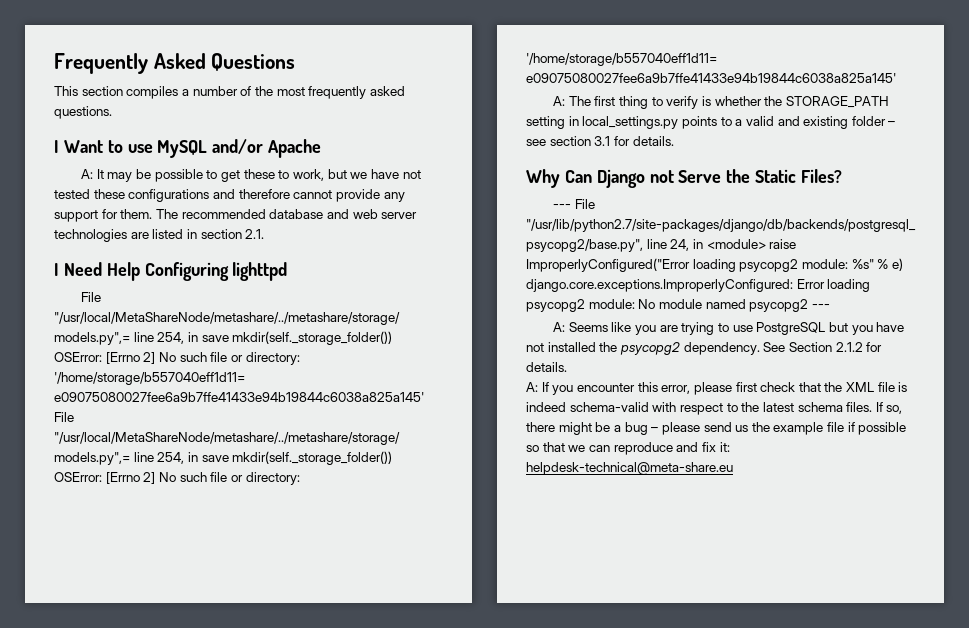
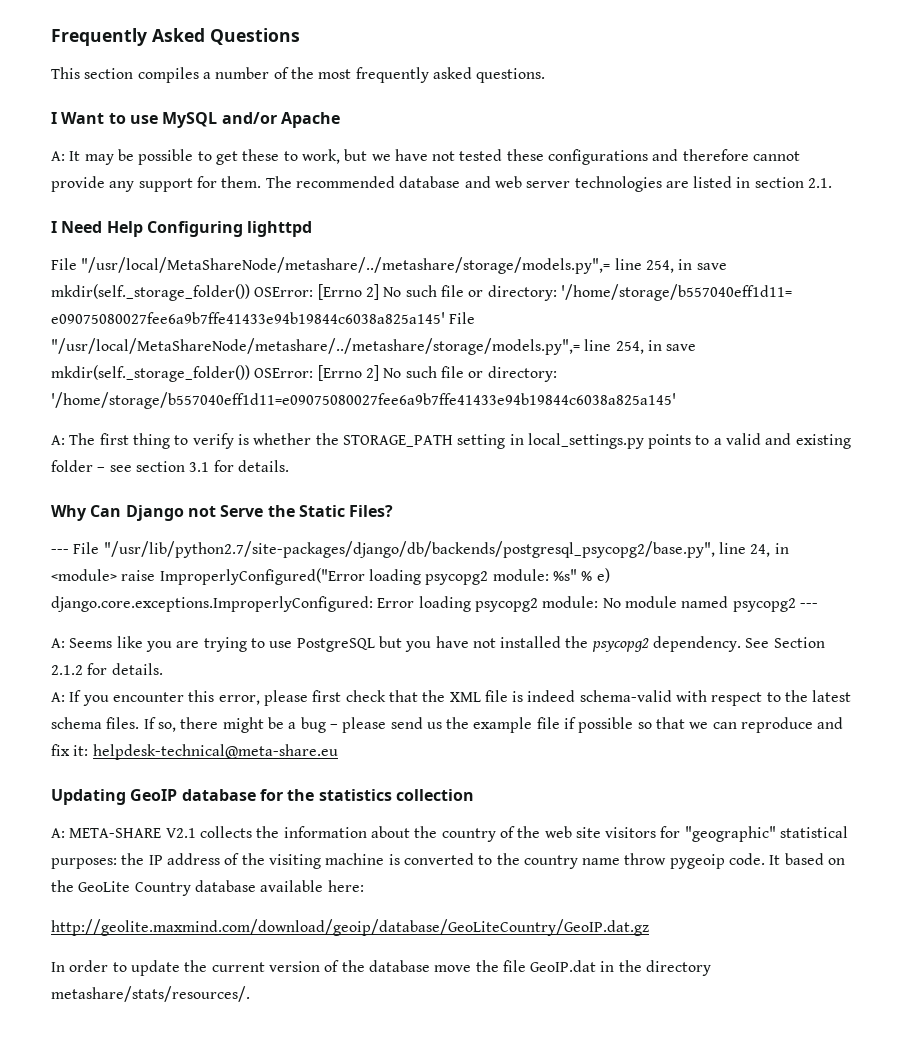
+ Updating GeoIP database for the statistics collection
+ A: META-SHARE V2.1 collects the information about the country of the web site visitors for "geographic" statistical purposes: the IP address of the visiting machine is converted to the country name throw pygeoip code. It based on the GeoLite Country database available here:
+ http://geolite.maxmind.com/download/geoip/database/GeoLiteCountry/GeoIP.dat.gz
+ In order to update the current version of the database move the file GeoIP.dat in the directory metashare/stats/resources/.

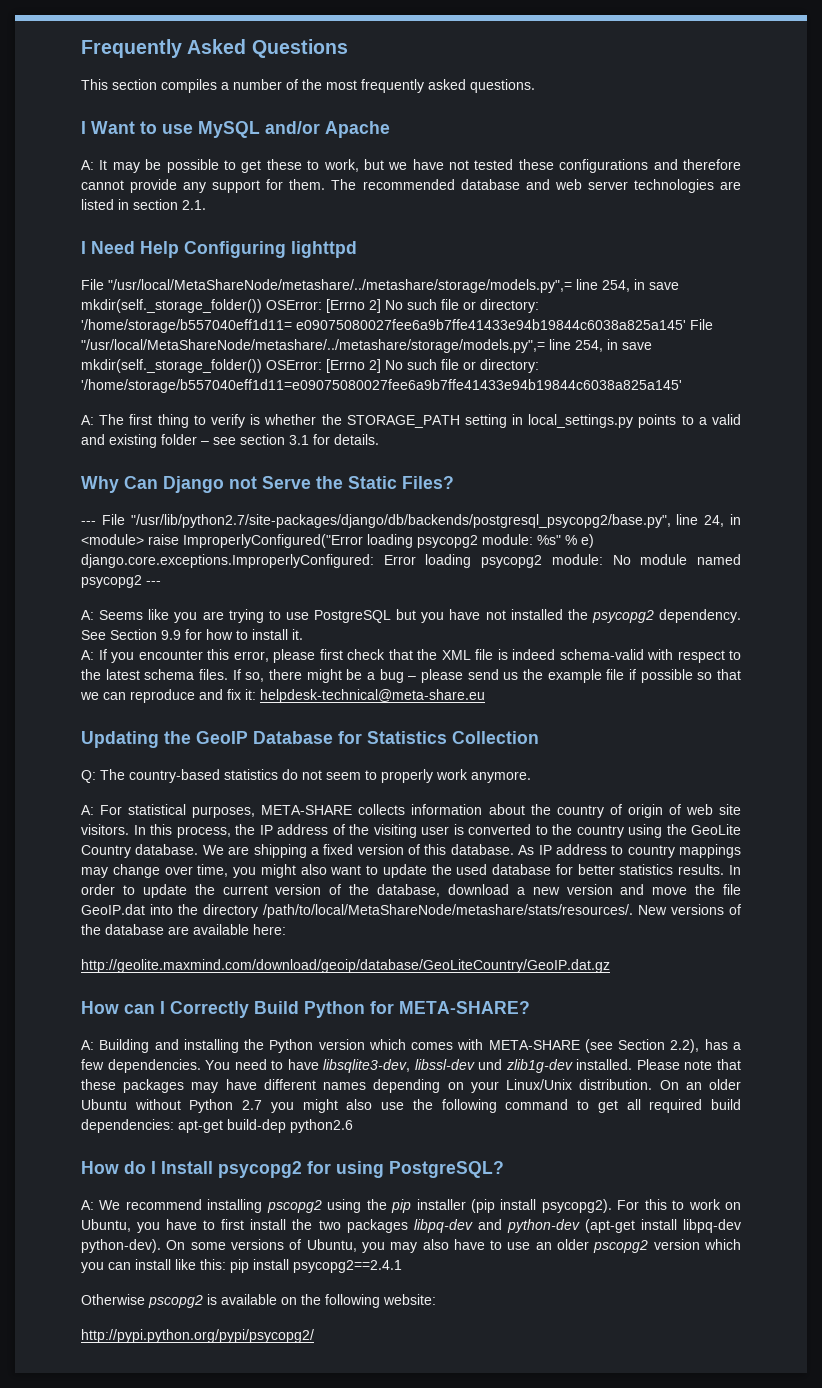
- See Section 2.1.2 for details.
+ See Section 9.9 for how to install it.
- Updating GeoIP database for the statistics collection
- A: META-SHARE V2.1 collects the information about the country of the web site visitors for "geographic" statistical purposes: the IP address of the visiting machine is converted to the country name throw pygeoip code. It based on the GeoLite Country database available here:
+ Updating the GeoIP Database for Statistics Collection
+ Q: The country-based statistics do not seem to properly work anymore.
+ A: For statistical purposes, META-SHARE collects information about the country of origin of web site visitors. In this process, the IP address of the visiting user is converted to the country using the GeoLite Country database. We are shipping a fixed version of this database. As IP address to country mappings may change over time, you might also want to update the used database for better statistics results. In order to update the current version of the database, download a new version and move the file GeoIP.dat into the directory /path/to/local/MetaShareNode/metashare/stats/resources/. New versions of the database are available here:
  http://geolite.maxmind.com/download/geoip/database/GeoLiteCountry/GeoIP.dat.gz
- In order to update the current version of the database move the file GeoIP.dat in the directory metashare/stats/resources/.
+ How can I Correctly Build Python for META-SHARE?
+ A: Building and installing the Python version which comes with META-SHARE (see Section 2.2), has a few dependencies. You need to have libsqlite3-dev, libssl-dev und zlib1g-dev installed. Please note that these packages may have different names depending on your Linux/Unix distribution. On an older Ubuntu without Python 2.7 you might also use the following command to get all required build dependencies: apt-get build-dep python2.6
+ How do I Install psycopg2 for using PostgreSQL?
+ A: We recommend installing pscopg2 using the pip installer (pip install psycopg2). For this to work on Ubuntu, you have to first install the two packages libpq-dev and python-dev (apt-get install libpq-dev python-dev). On some versions of Ubuntu, you may also have to use an older pscopg2 version which you can install like this: pip install psycopg2==2.4.1
+ Otherwise pscopg2 is available on the following website:
+ http://pypi.python.org/pypi/psycopg2/

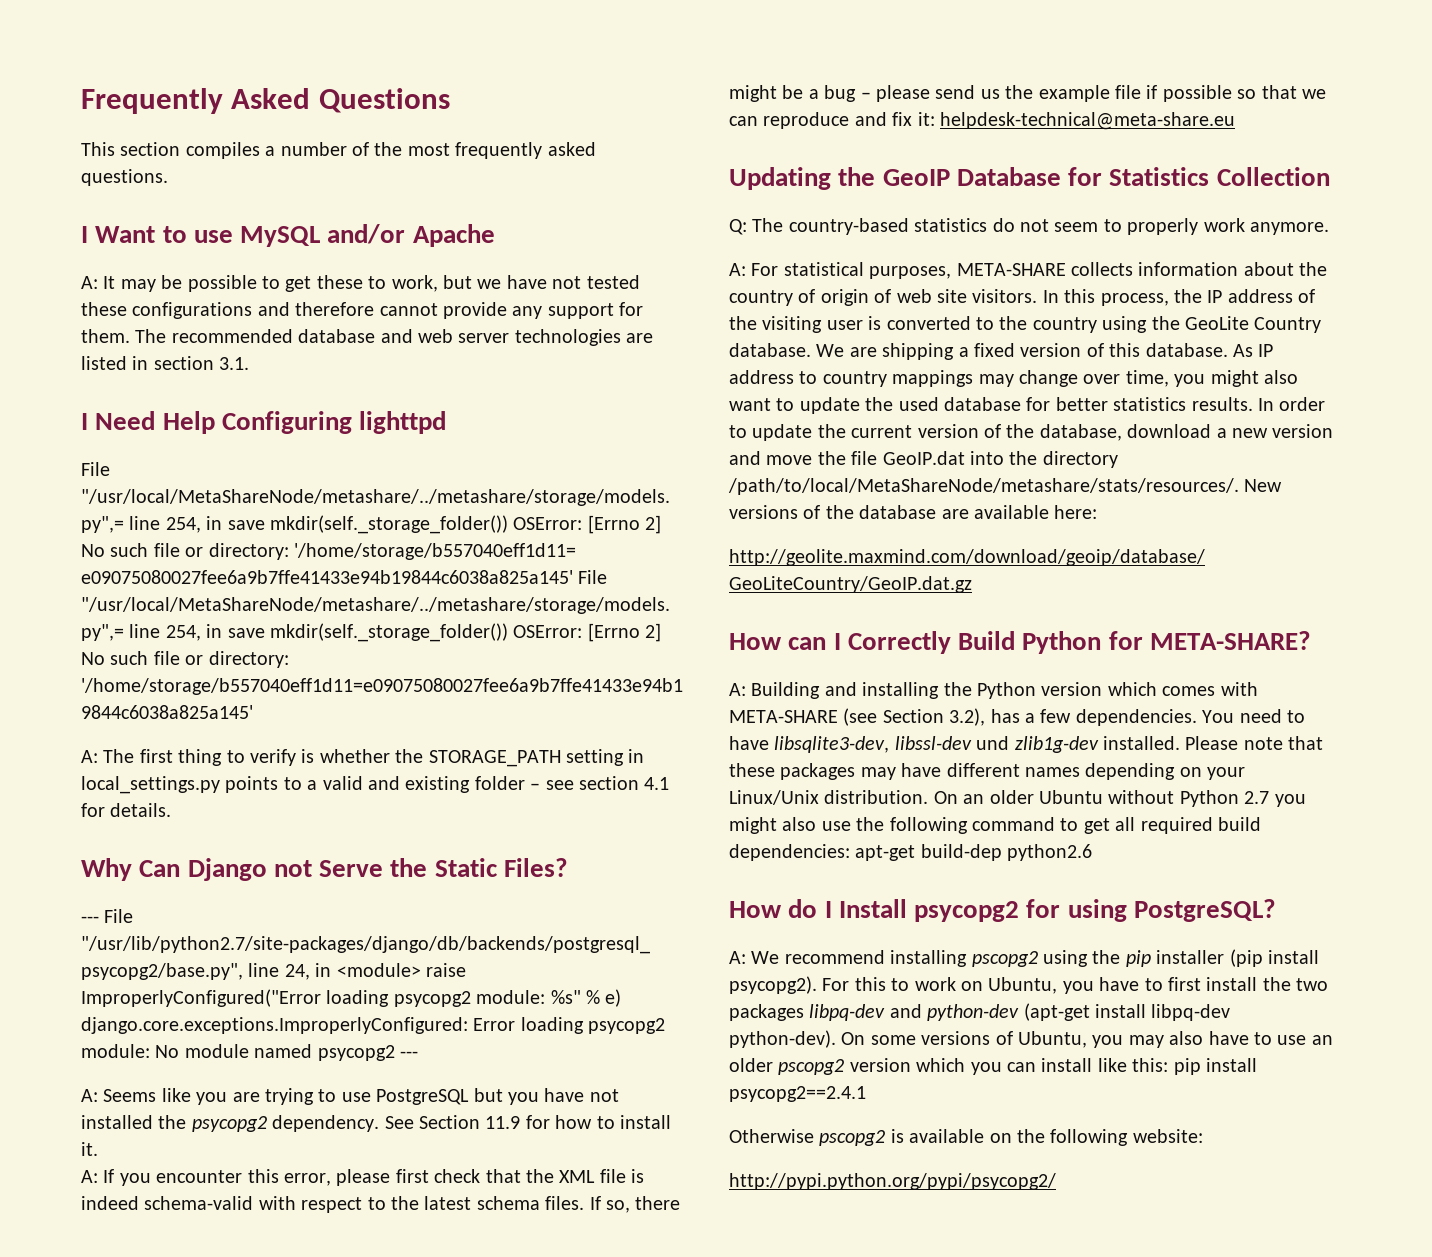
- The recommended database and web server technologies are listed in section 2.1.
+ The recommended database and web server technologies are listed in section 3.1.
- A: The first thing to verify is whether the STORAGE_PATH setting in local_settings.py points to a valid and existing folder – see section 3.1 for details.
+ A: The first thing to verify is whether the STORAGE_PATH setting in local_settings.py points to a valid and existing folder – see section 4.1 for details.
- See Section 9.9 for how to install it.
+ See Section 11.9 for how to install it.
- A: Building and installing the Python version which comes with META-SHARE (see Section 2.2), has a few dependencies.
+ A: Building and installing the Python version which comes with META-SHARE (see Section 3.2), has a few dependencies.

